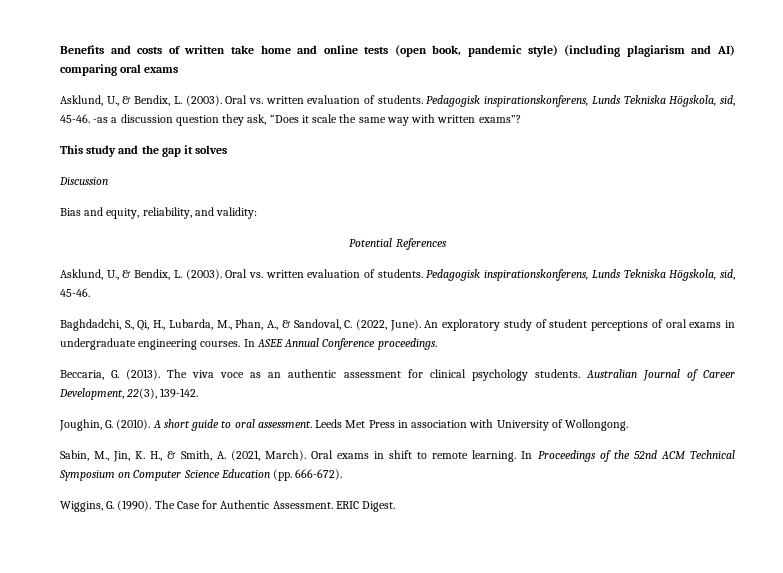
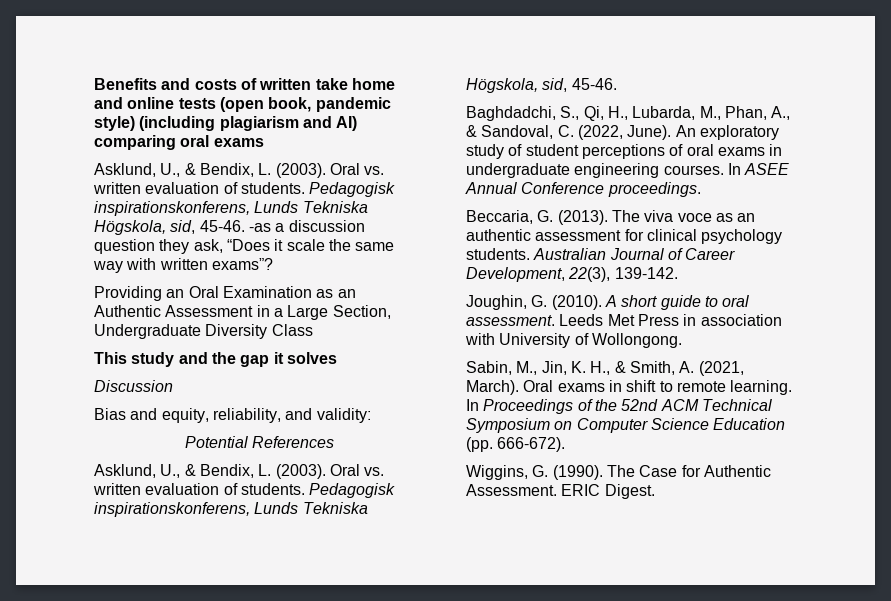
+ Providing an Oral Examination as an Authentic Assessment in a Large Section, Undergraduate Diversity Class

